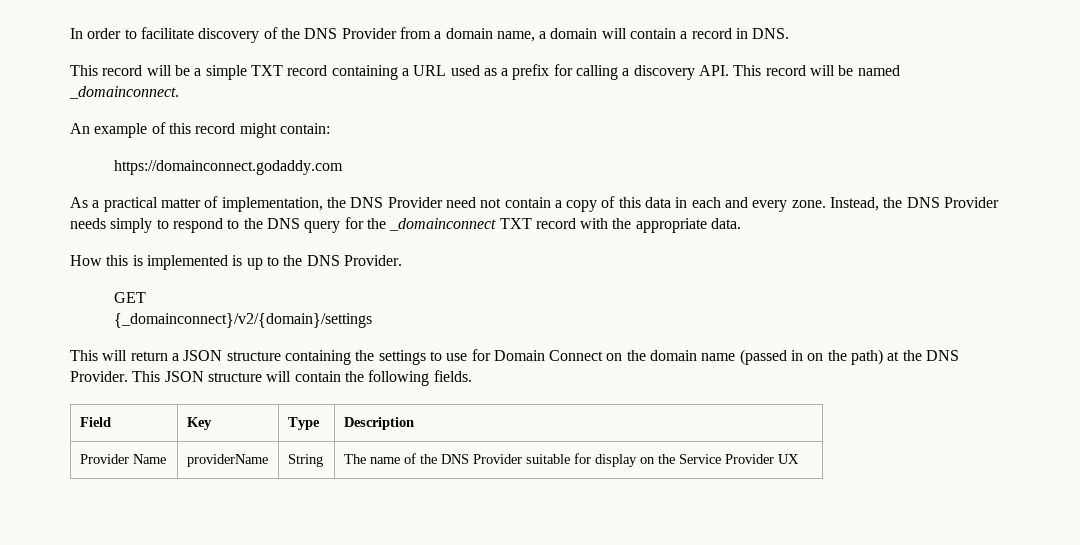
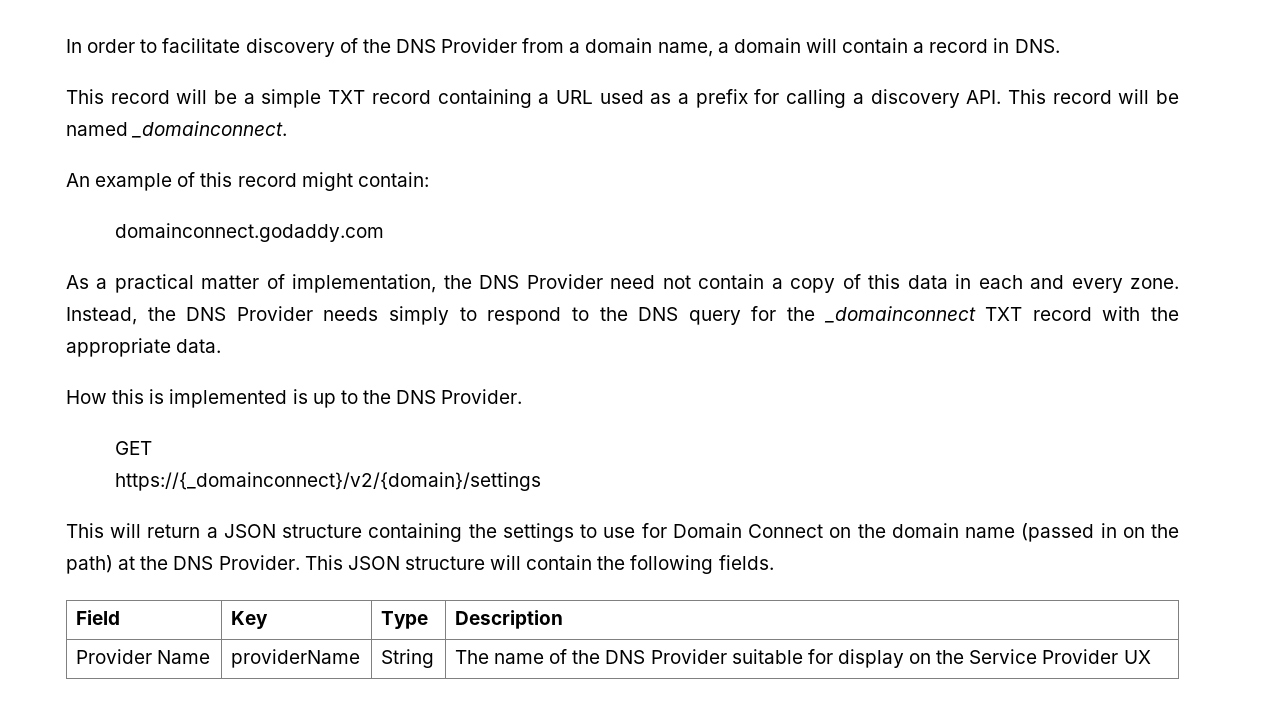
- https://domainconnect.godaddy.com
+ domainconnect.godaddy.com
- {_domainconnect}/v2/{domain}/settings
+ https://{_domainconnect}/v2/{domain}/settings

